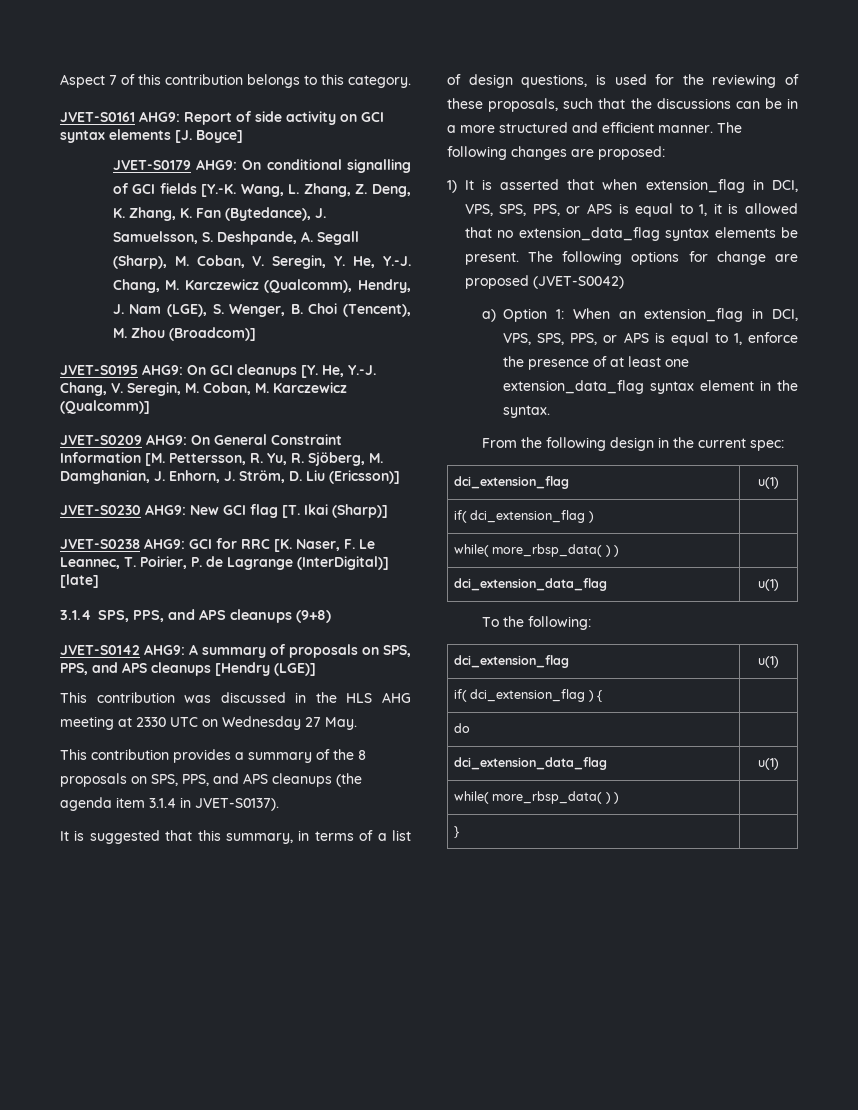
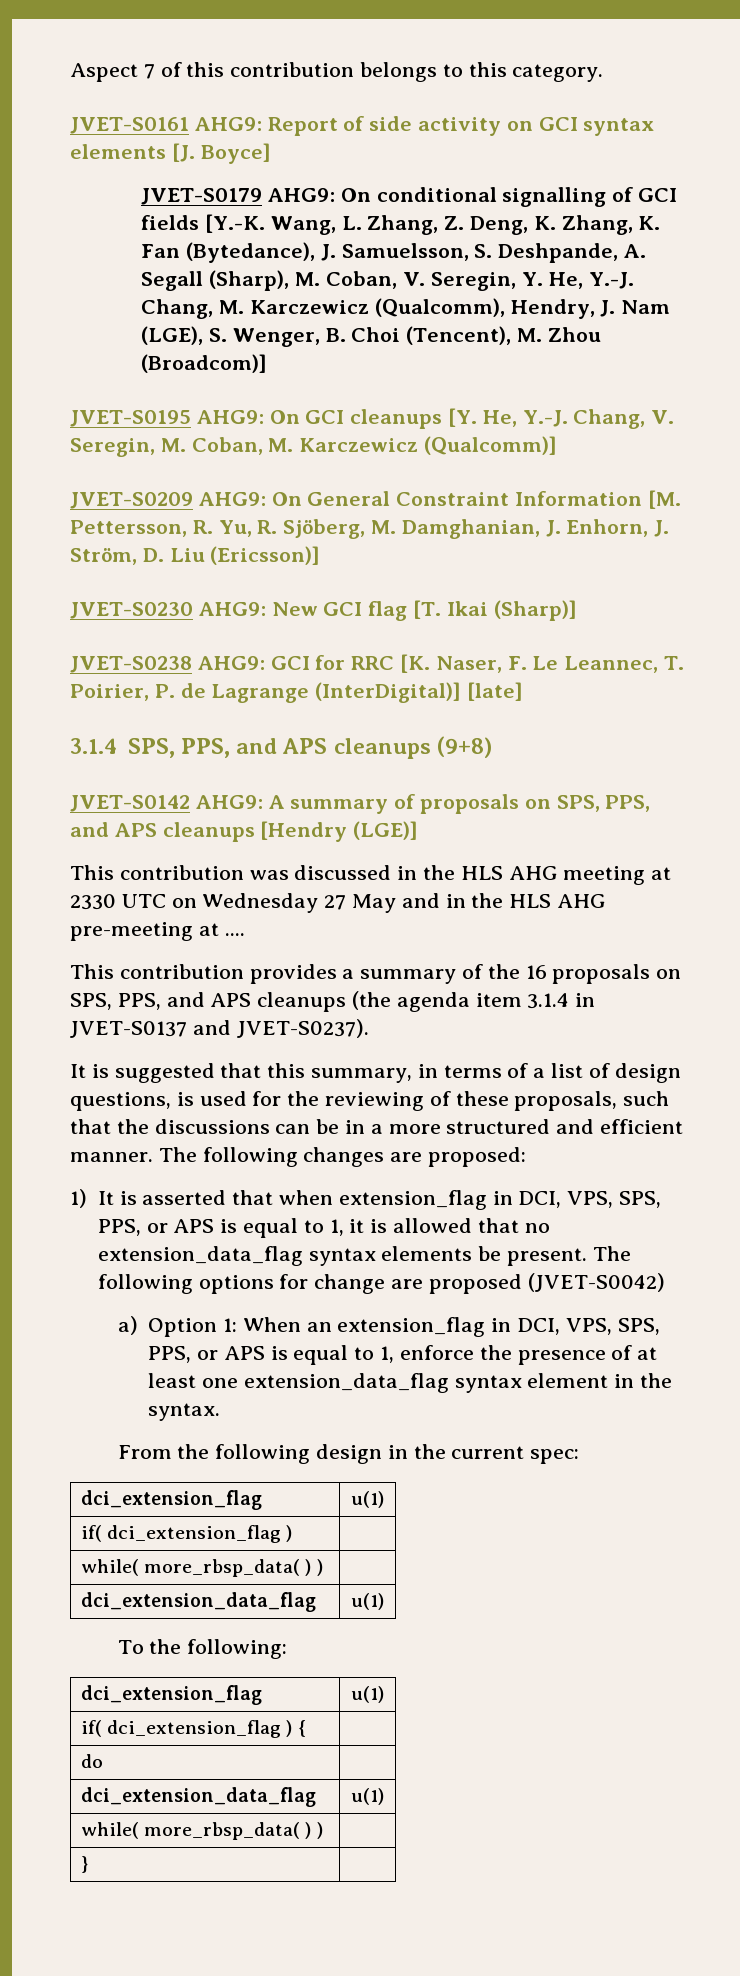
- This contribution was discussed in the HLS AHG meeting at 2330 UTC on Wednesday 27 May.
+ This contribution was discussed in the HLS AHG meeting at 2330 UTC on Wednesday 27 May and in the HLS AHG pre-meeting at ....
- This contribution provides a summary of the 8 proposals on SPS, PPS, and APS cleanups (the agenda item 3.1.4 in JVET-S0137).
+ This contribution provides a summary of the 16 proposals on SPS, PPS, and APS cleanups (the agenda item 3.1.4 in JVET-S0137 and JVET-S0237).

